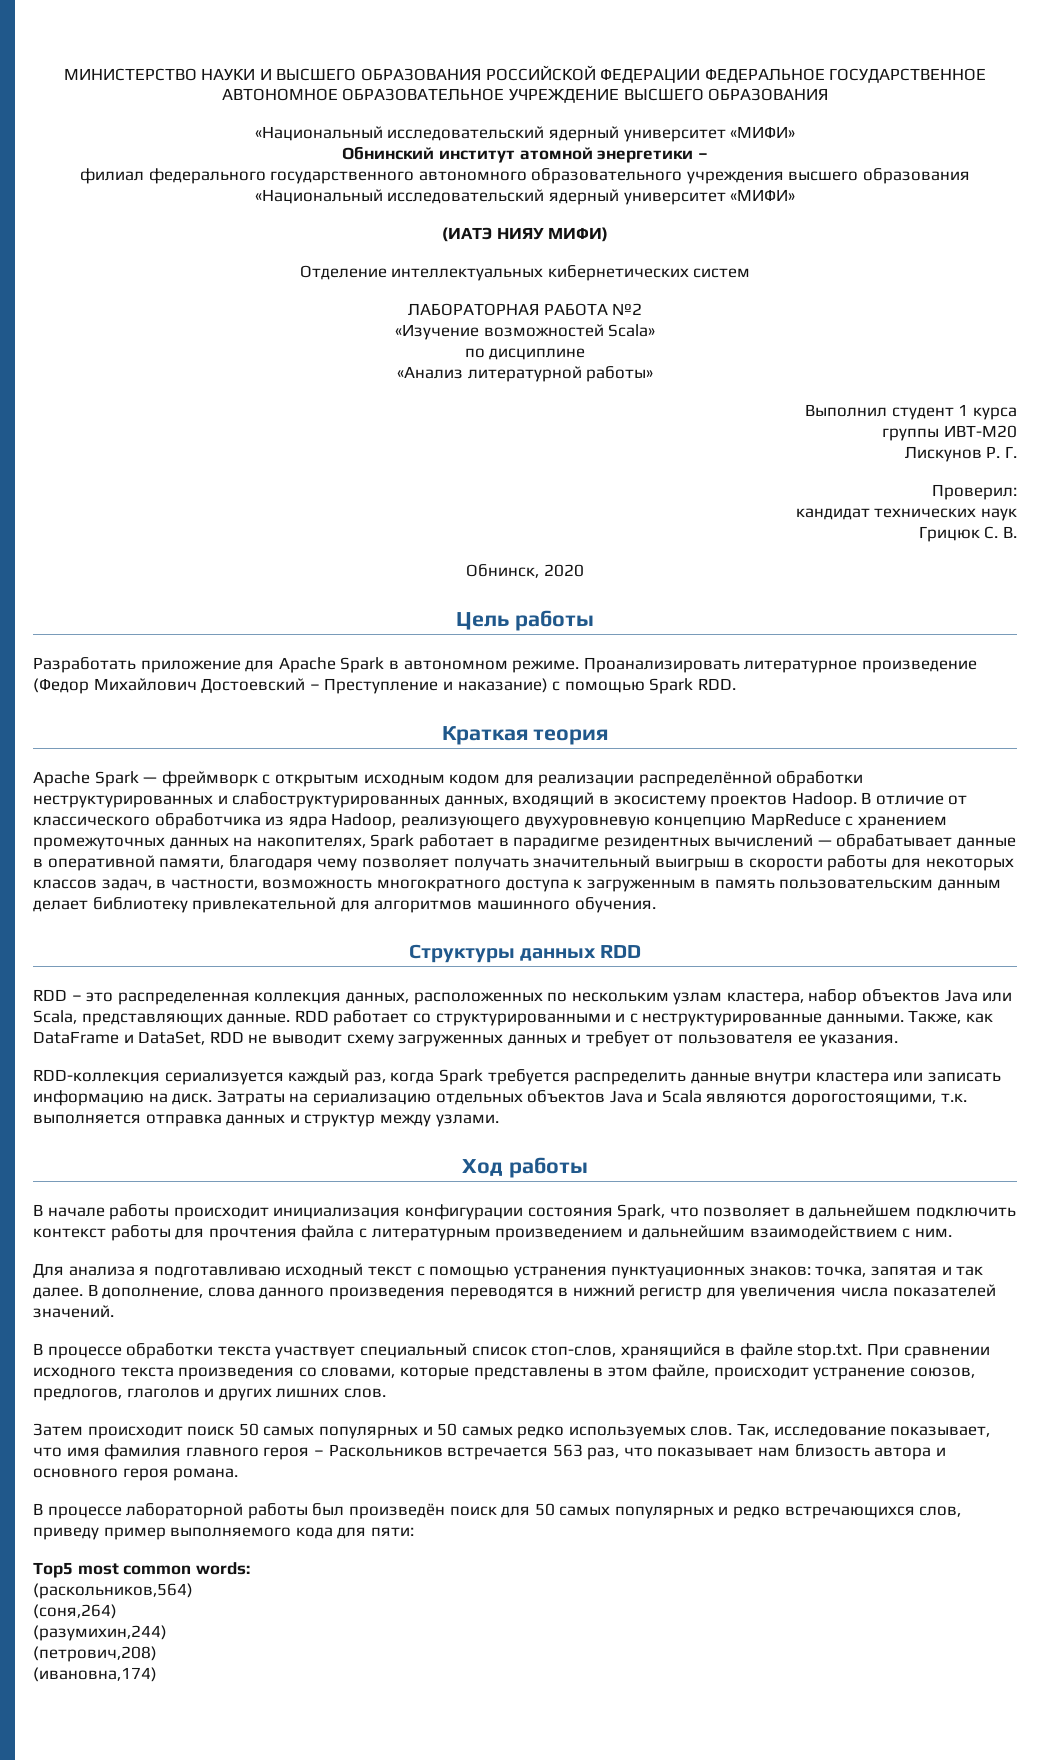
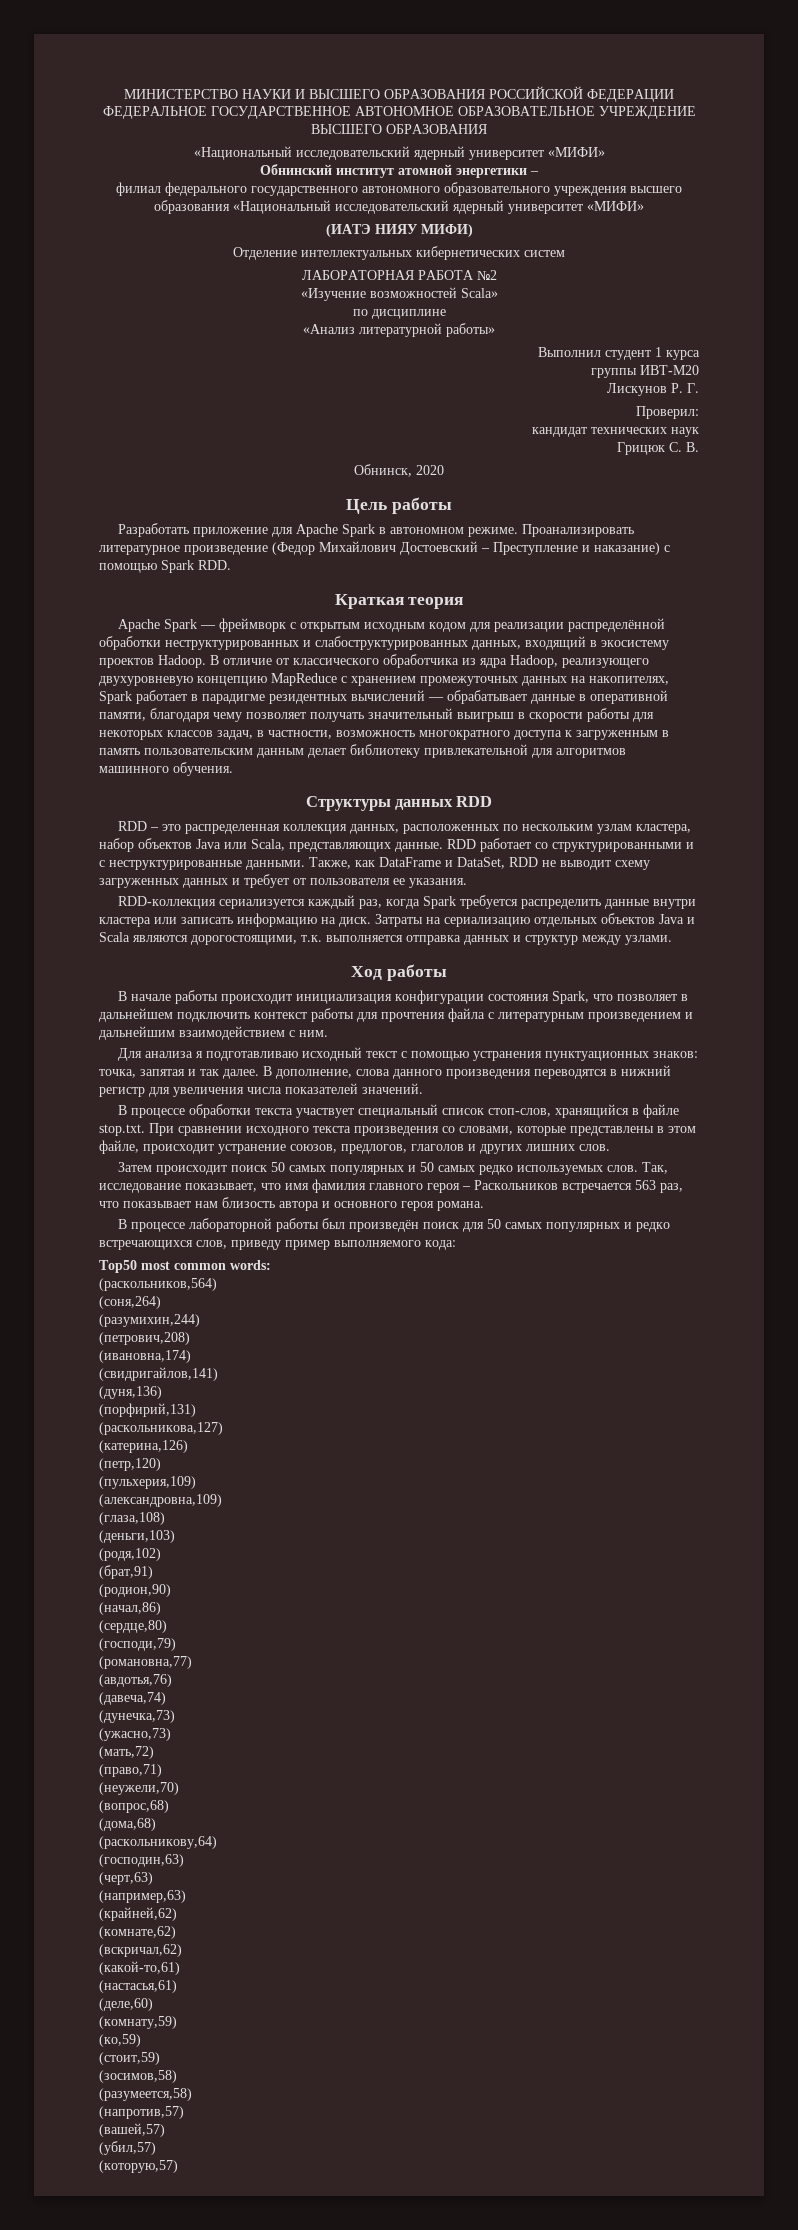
- В процессе лабораторной работы был произведён поиск для 50 самых популярных и редко встречающихся слов, приведу пример выполняемого кода для пяти:
- Top5 most common words:
+ В процессе лабораторной работы был произведён поиск для 50 самых популярных и редко встречающихся слов, приведу пример выполняемого кода:
+ Top50 most common words:
+ (свидригайлов,141)
+ (дуня,136)
+ (порфирий,131)
+ (раскольникова,127)
+ (катерина,126)
+ (петр,120)
+ (пульхерия,109)
+ (александровна,109)
+ (глаза,108)
+ (деньги,103)
+ (родя,102)
+ (брат,91)
+ (родион,90)
+ (начал,86)
+ (сердце,80)
+ (господи,79)
+ (романовна,77)
+ (авдотья,76)
+ (давеча,74)
+ (дунечка,73)
+ (ужасно,73)
+ (мать,72)
+ (право,71)
+ (неужели,70)
+ (вопрос,68)
+ (дома,68)
+ (раскольникову,64)
+ (господин,63)
+ (черт,63)
+ (например,63)
+ (крайней,62)
+ (комнате,62)
+ (вскричал,62)
+ (какой-то,61)
+ (настасья,61)
+ (деле,60)
+ (комнату,59)
+ (ко,59)
+ (стоит,59)
+ (зосимов,58)
+ (разумеется,58)
+ (напротив,57)
+ (вашей,57)
+ (убил,57)
+ (которую,57)

